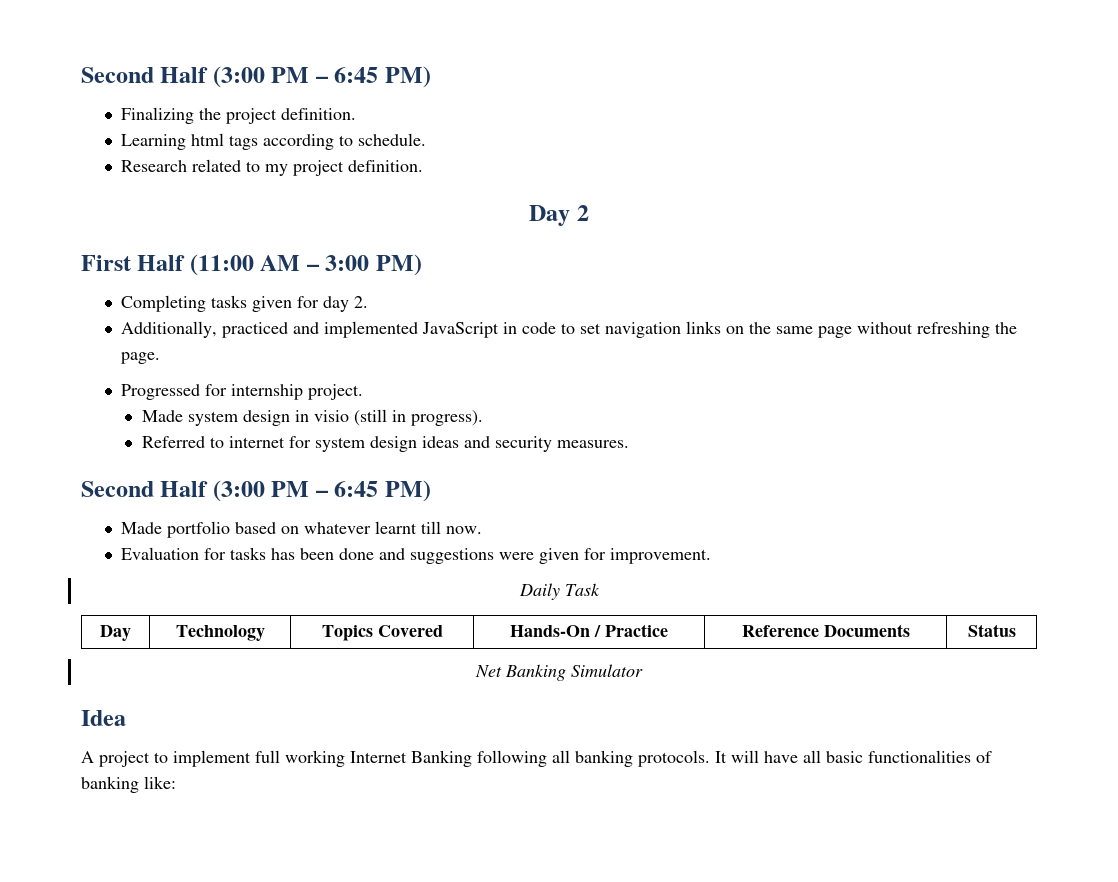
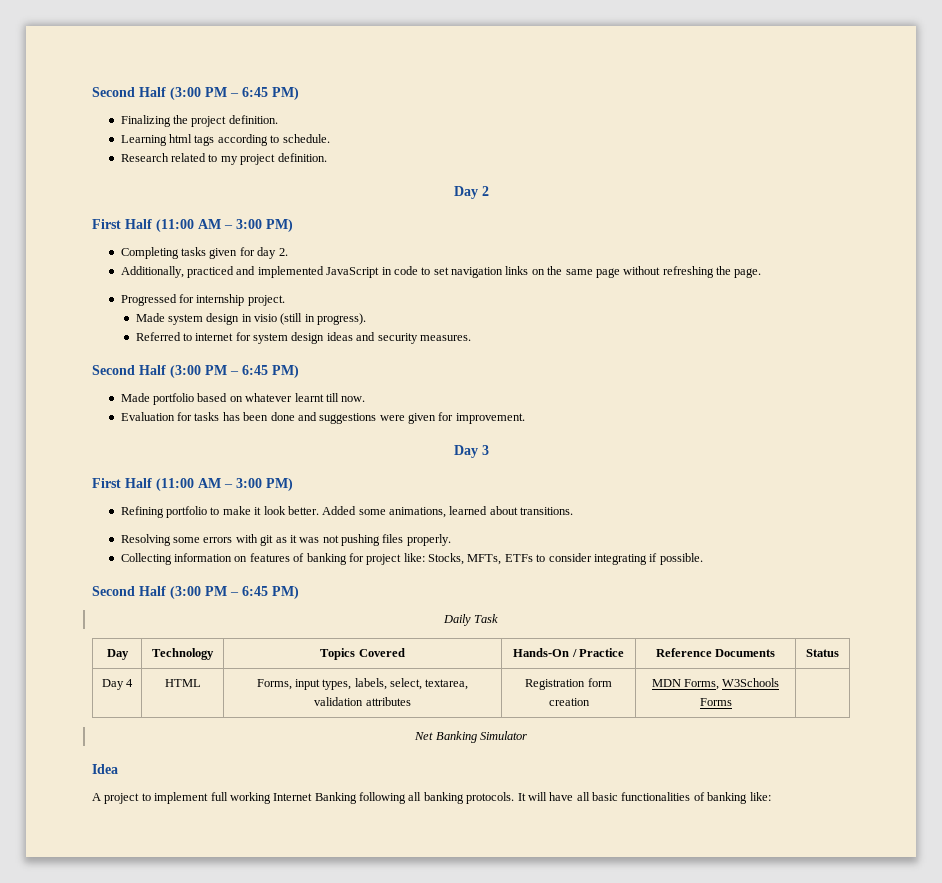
+ Day 3
+ First Half (11:00 AM – 3:00 PM)
+ Refining portfolio to make it look better. Added some animations, learned about transitions.
+ Resolving some errors with git as it was not pushing files properly.
+ Collecting information on features of banking for project like: Stocks, MFTs, ETFs to consider integrating if possible.
+ Second Half (3:00 PM – 6:45 PM)
+ Day 4 | HTML | Forms, input types, labels, select, textarea, validation attributes | Registration form creation | MDN Forms, W3Schools Forms |

